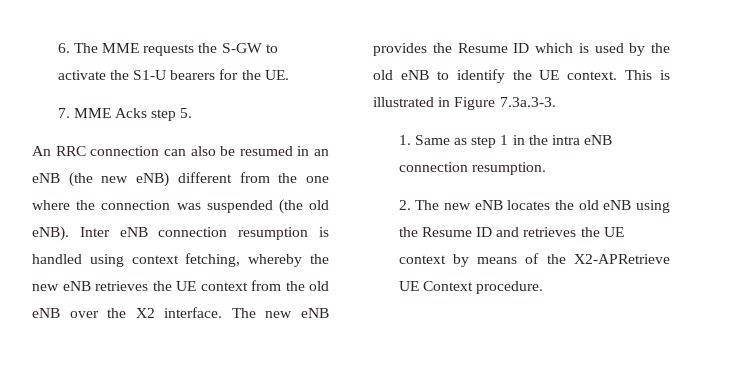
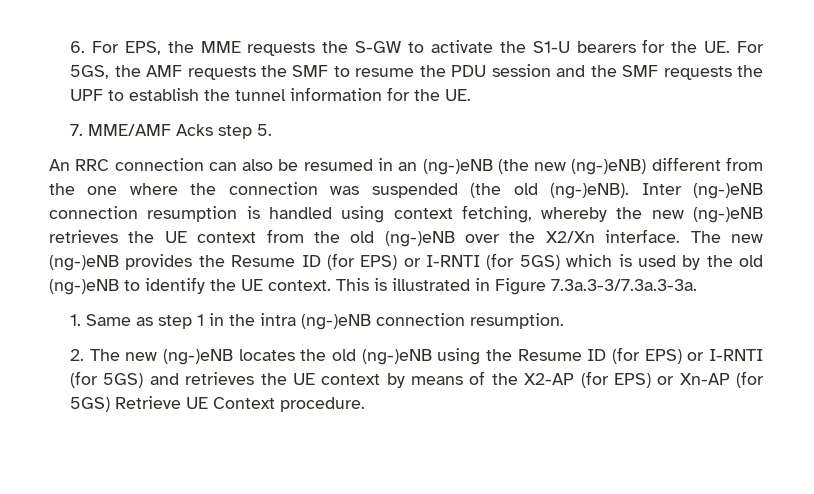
- 6. The MME requests the S-GW to activate the S1-U bearers for the UE.
+ 6. For EPS, the MME requests the S-GW to activate the S1-U bearers for the UE. For 5GS, the AMF requests the SMF to resume the PDU session and the SMF requests the UPF to establish the tunnel information for the UE.
- 7. MME Acks step 5.
+ 7. MME/AMF Acks step 5.
- An RRC connection can also be resumed in an eNB (the new eNB) different from the one where the connection was suspended (the old eNB). Inter eNB connection resumption is handled using context fetching, whereby the new eNB retrieves the UE context from the old eNB over the X2 interface.
+ An RRC connection can also be resumed in an (ng-)eNB (the new (ng-)eNB) different from the one where the connection was suspended (the old (ng-)eNB). Inter (ng-)eNB connection resumption is handled using context fetching, whereby the new (ng-)eNB retrieves the UE context from the old (ng-)eNB over the X2/Xn interface.
- The new eNB provides the Resume ID which is used by the old eNB to identify the UE context.
+ The new (ng-)eNB provides the Resume ID (for EPS) or I-RNTI (for 5GS) which is used by the old (ng-)eNB to identify the UE context.
- This is illustrated in Figure 7.3a.3-3.
+ This is illustrated in Figure 7.3a.3-3/7.3a.3-3a.
- 1. Same as step 1 in the intra eNB connection resumption.
+ 1. Same as step 1 in the intra (ng-)eNB connection resumption.
- 2. The new eNB locates the old eNB using the Resume ID and retrieves the UE context by means of the X2-APRetrieve UE Context procedure.
+ 2. The new (ng-)eNB locates the old (ng-)eNB using the Resume ID (for EPS) or I-RNTI (for 5GS) and retrieves the UE context by means of the X2-AP (for EPS) or Xn-AP (for 5GS) Retrieve UE Context procedure.

